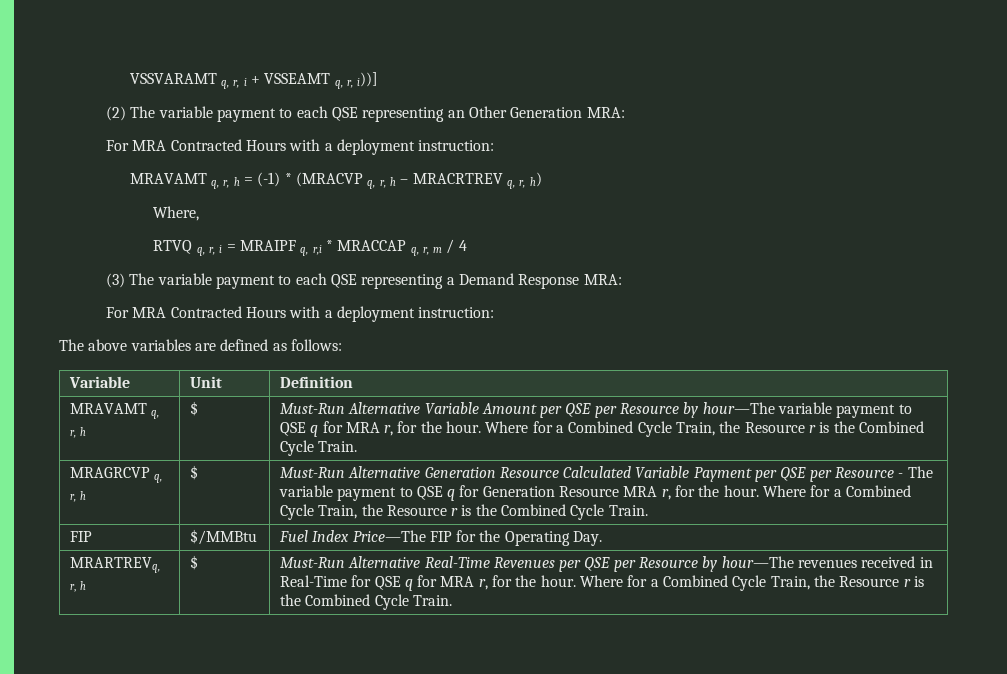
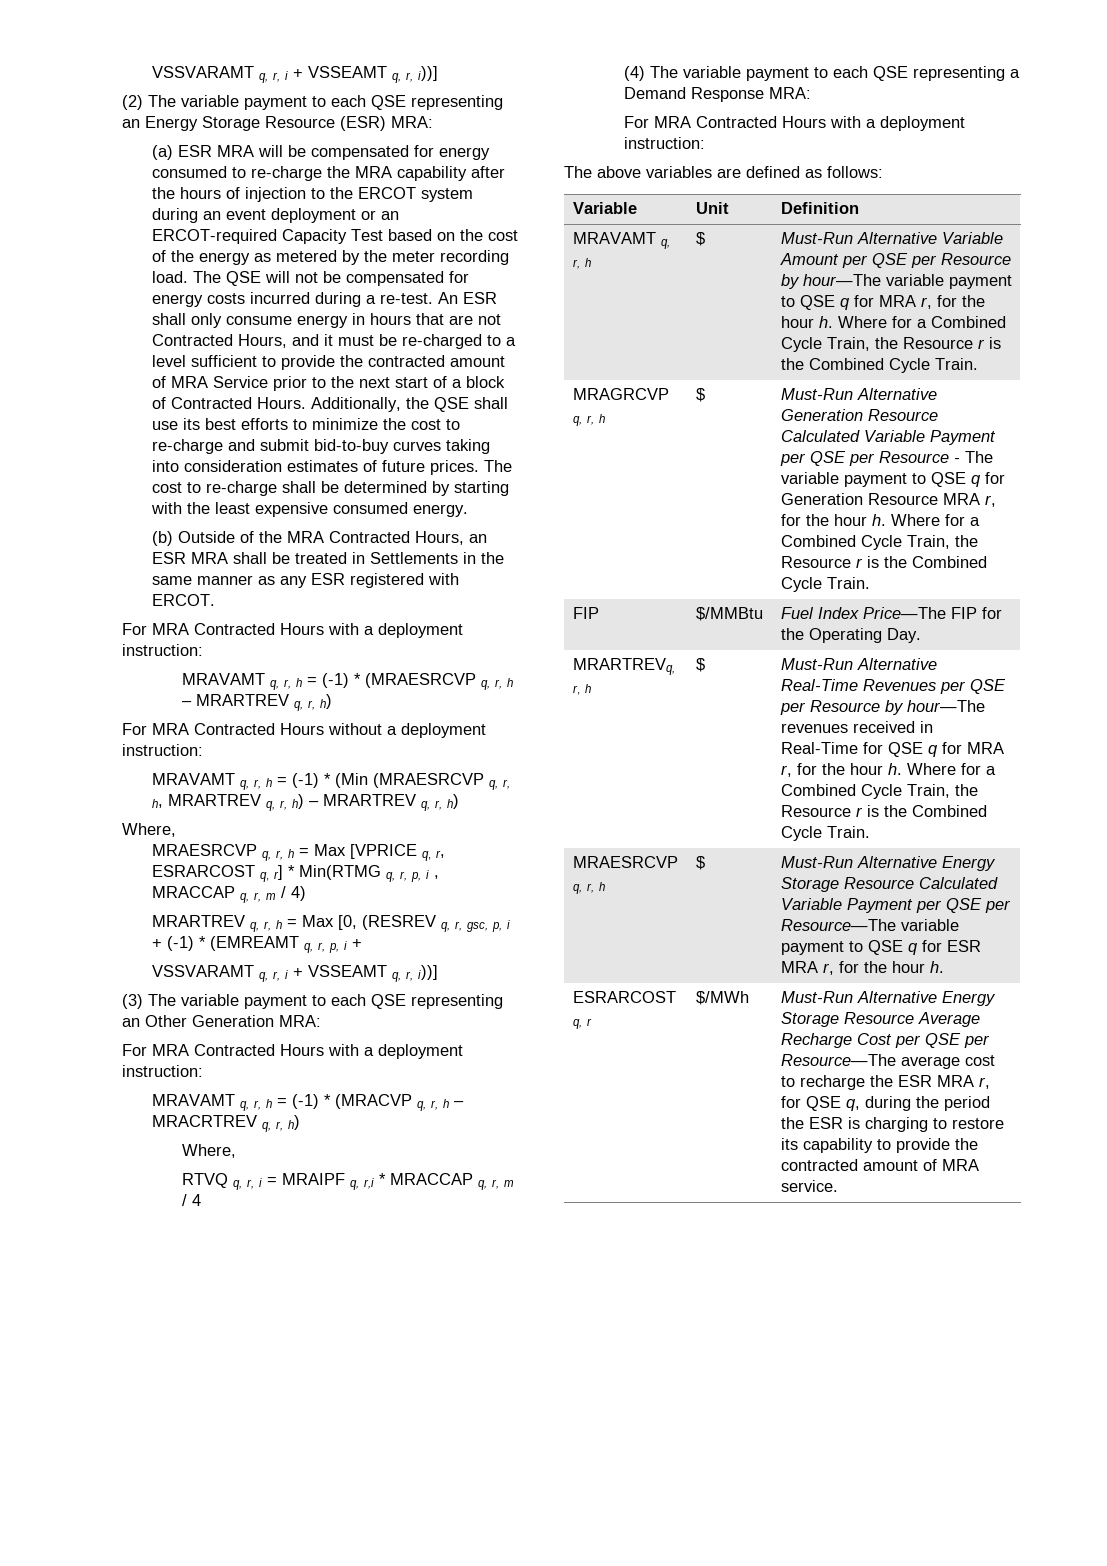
- (2) The variable payment to each QSE representing an Other Generation MRA:
+ (2) The variable payment to each QSE representing an Energy Storage Resource (ESR) MRA:
+ (a) ESR MRA will be compensated for energy consumed to re-charge the MRA capability after the hours of injection to the ERCOT system during an event deployment or an ERCOT-required Capacity Test based on the cost of the energy as metered by the meter recording load. The QSE will not be compensated for energy costs incurred during a re-test. An ESR shall only consume energy in hours that are not Contracted Hours, and it must be re-charged to a level sufficient to provide the contracted amount of MRA Service prior to the next start of a block of Contracted Hours. Additionally, the QSE shall use its best efforts to minimize the cost to re-charge and submit bid-to-buy curves taking into consideration estimates of future prices. The cost to re-charge shall be determined by starting with the least expensive consumed energy.
+ (b) Outside of the MRA Contracted Hours, an ESR MRA shall be treated in Settlements in the same manner as any ESR registered with ERCOT.
+ For MRA Contracted Hours with a deployment instruction:
+ MRAVAMT q, r, h = (-1) * (MRAESRCVP q, r, h – MRARTREV q, r, h)
+ For MRA Contracted Hours without a deployment instruction:
+ MRAVAMT q, r, h = (-1) * (Min (MRAESRCVP q, r, h, MRARTREV q, r, h) – MRARTREV q, r, h)
+ Where,
+ MRAESRCVP q, r, h = Max [VPRICE q, r, ESRARCOST q, r] * Min(RTMG q, r, p, i , MRACCAP q, r, m / 4)
+ MRARTREV q, r, h = Max [0, (RESREV q, r, gsc, p, i + (-1) * (EMREAMT q, r, p, i +
+ VSSVARAMT q, r, i + VSSEAMT q, r, i))]
+ (3) The variable payment to each QSE representing an Other Generation MRA:
- (3) The variable payment to each QSE representing a Demand Response MRA:
+ (4) The variable payment to each QSE representing a Demand Response MRA:
- Must-Run Alternative Variable Amount per QSE per Resource by hour—The variable payment to QSE q for MRA r, for the hour.
+ Must-Run Alternative Variable Amount per QSE per Resource by hour—The variable payment to QSE q for MRA r, for the hour h.
- Must-Run Alternative Generation Resource Calculated Variable Payment per QSE per Resource - The variable payment to QSE q for Generation Resource MRA r, for the hour.
+ Must-Run Alternative Generation Resource Calculated Variable Payment per QSE per Resource - The variable payment to QSE q for Generation Resource MRA r, for the hour h.
- Must-Run Alternative Real-Time Revenues per QSE per Resource by hour—The revenues received in Real-Time for QSE q for MRA r, for the hour.
+ Must-Run Alternative Real-Time Revenues per QSE per Resource by hour—The revenues received in Real-Time for QSE q for MRA r, for the hour h.
+ MRAESRCVP q, r, h | $ | Must-Run Alternative Energy Storage Resource Calculated Variable Payment per QSE per Resource—The variable payment to QSE q for ESR MRA r, for the hour h.
+ ESRARCOST q, r | $/MWh | Must-Run Alternative Energy Storage Resource Average Recharge Cost per QSE per Resource—The average cost to recharge the ESR MRA r, for QSE q, during the period the ESR is charging to restore its capability to provide the contracted amount of MRA service.

